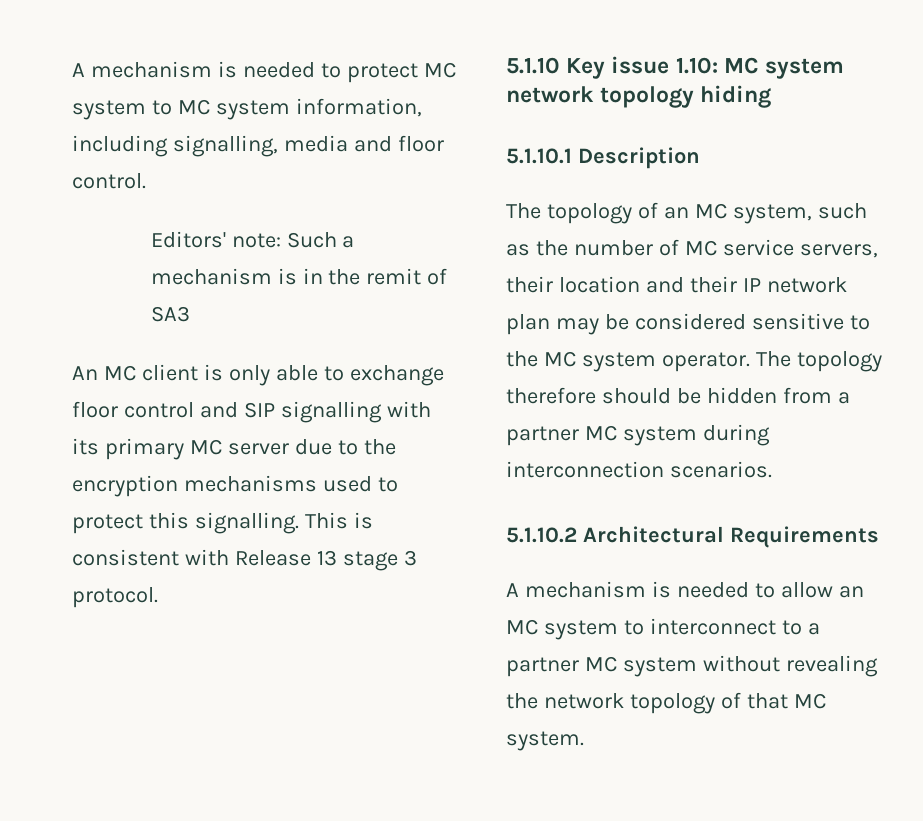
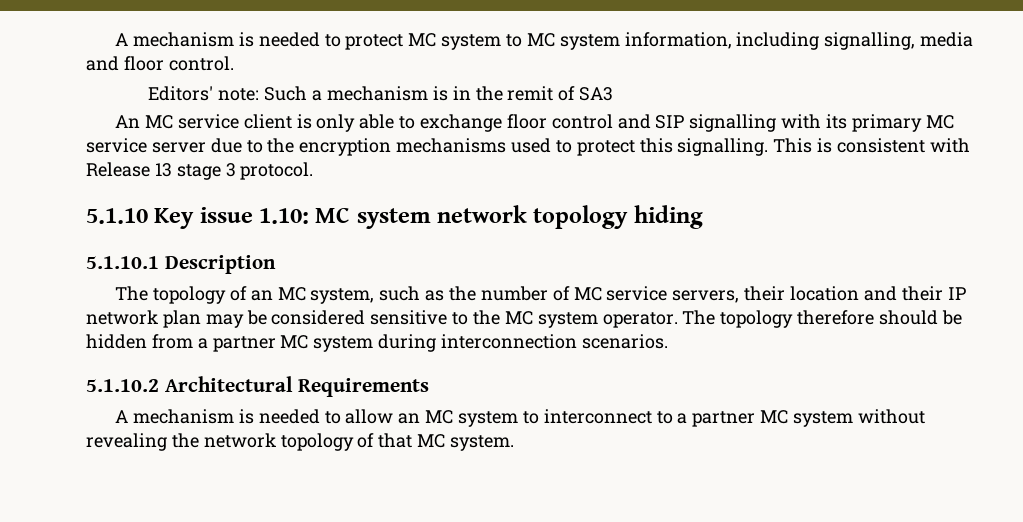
- An MC client is only able to exchange floor control and SIP signalling with its primary MC server due to the encryption mechanisms used to protect this signalling.
+ An MC service client is only able to exchange floor control and SIP signalling with its primary MC service server due to the encryption mechanisms used to protect this signalling.

